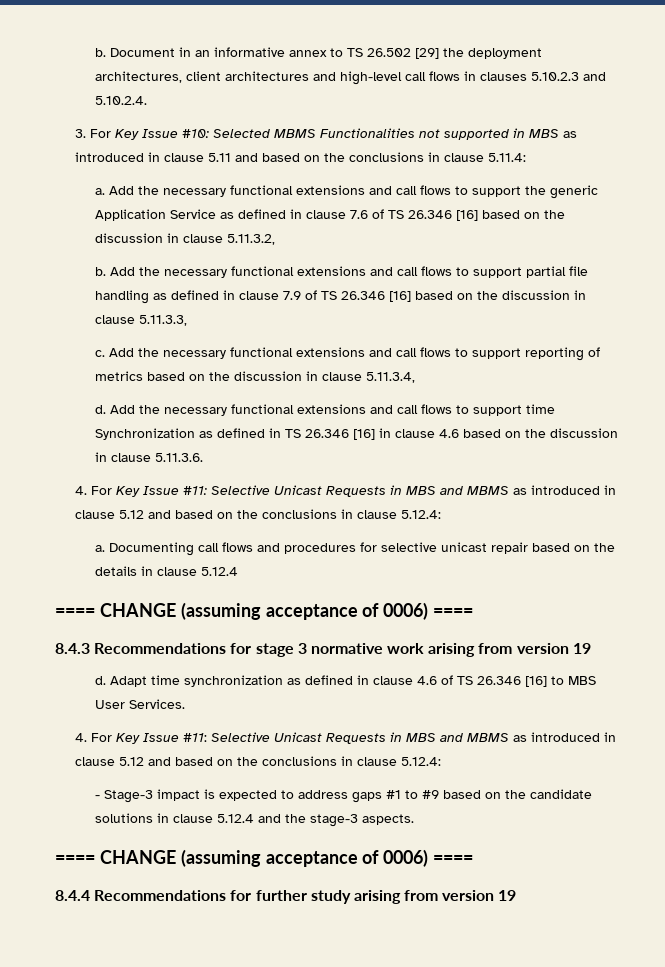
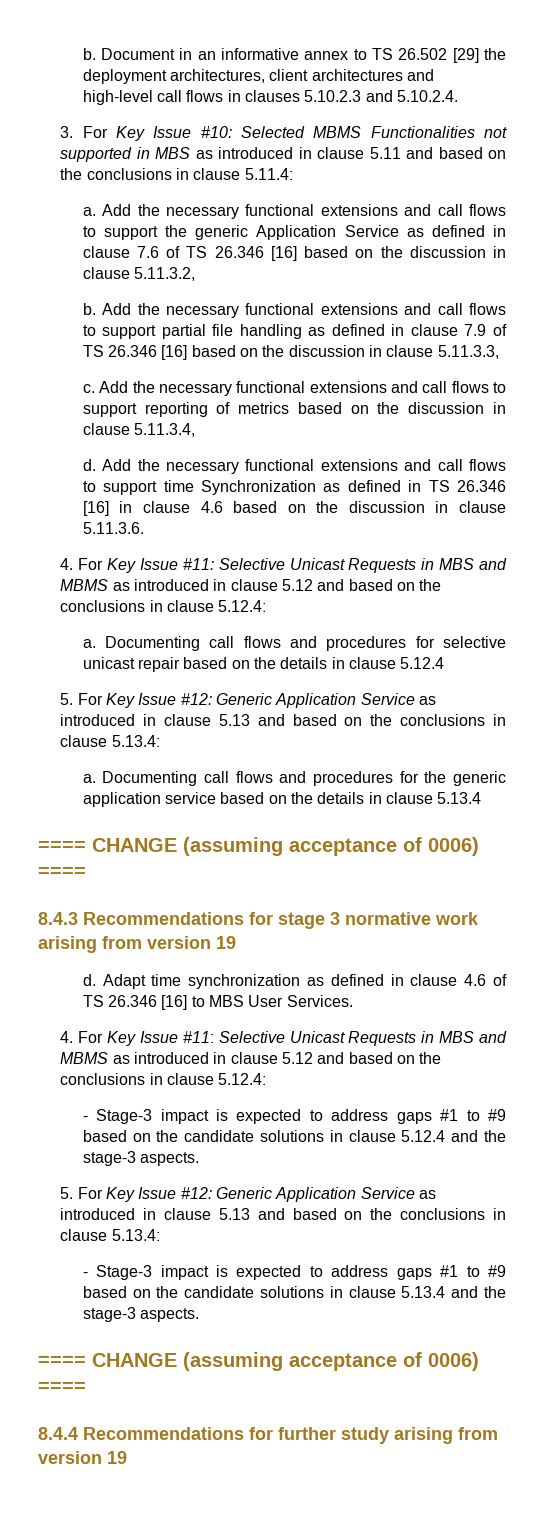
  Documenting call flows and procedures for selective unicast repair based on the details in clause 5.12.4
+ 5. For Key Issue #12: Generic Application Service as introduced in clause 5.13 and based on the conclusions in clause 5.13.4:
+ a. Documenting call flows and procedures for the generic application service based on the details in clause 5.13.4
  - Stage-3 impact is expected to address gaps #1 to #9 based on the candidate solutions in clause 5.12.4 and the stage-3 aspects.
+ 5. For Key Issue #12: Generic Application Service as introduced in clause 5.13 and based on the conclusions in clause 5.13.4:
+ - Stage-3 impact is expected to address gaps #1 to #9 based on the candidate solutions in clause 5.13.4 and the stage-3 aspects.

